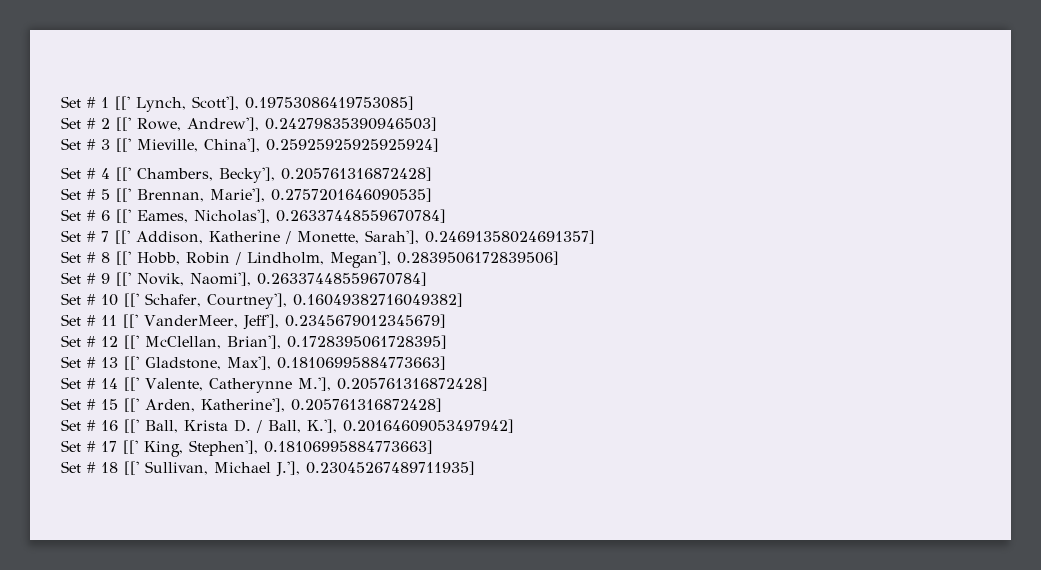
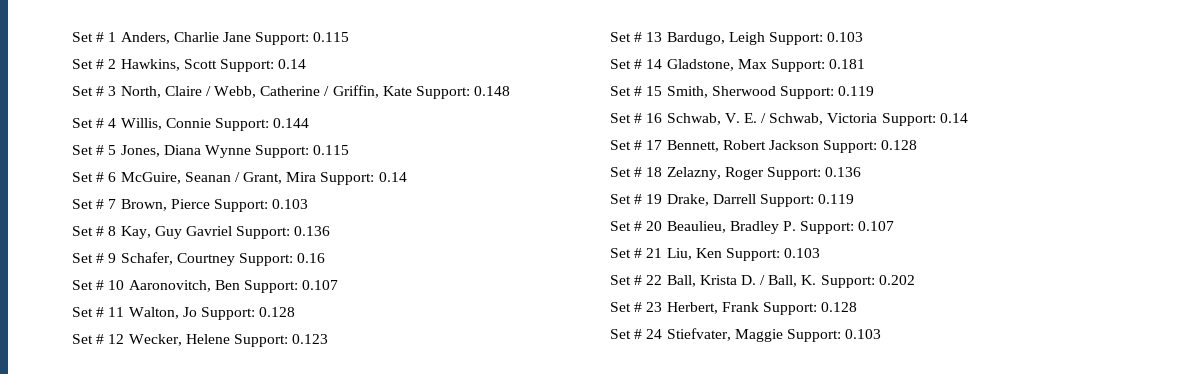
- Set # 1 [[' Lynch, Scott'], 0.19753086419753085]
+ Set # 1 Anders, Charlie Jane Support: 0.115
- Set # 2 [[' Rowe, Andrew'], 0.24279835390946503]
+ Set # 2 Hawkins, Scott Support: 0.14
- Set # 3 [[' Mieville, China'], 0.25925925925925924]
+ Set # 3 North, Claire / Webb, Catherine / Griffin, Kate Support: 0.148
- Set # 4 [[' Chambers, Becky'], 0.205761316872428]
+ Set # 4 Willis, Connie Support: 0.144
- Set # 5 [[' Brennan, Marie'], 0.2757201646090535]
- Set # 6 [[' Eames, Nicholas'], 0.26337448559670784]
- Set # 7 [[' Addison, Katherine / Monette, Sarah'], 0.24691358024691357]
- Set # 8 [[' Hobb, Robin / Lindholm, Megan'], 0.2839506172839506]
+ Set # 5 Jones, Diana Wynne Support: 0.115
+ Set # 6 McGuire, Seanan / Grant, Mira Support: 0.14
+ Set # 7 Brown, Pierce Support: 0.103
+ Set # 8 Kay, Guy Gavriel Support: 0.136
- Set # 9 [[' Novik, Naomi'], 0.26337448559670784]
+ Set # 9 Schafer, Courtney Support: 0.16
- Set # 10 [[' Schafer, Courtney'], 0.16049382716049382]
+ Set # 10 Aaronovitch, Ben Support: 0.107
- Set # 11 [[' VanderMeer, Jeff'], 0.2345679012345679]
+ Set # 11 Walton, Jo Support: 0.128
- Set # 12 [[' McClellan, Brian'], 0.1728395061728395]
+ Set # 12 Wecker, Helene Support: 0.123
- Set # 13 [[' Gladstone, Max'], 0.18106995884773663]
+ Set # 13 Bardugo, Leigh Support: 0.103
- Set # 14 [[' Valente, Catherynne M.'], 0.205761316872428]
+ Set # 14 Gladstone, Max Support: 0.181
- Set # 15 [[' Arden, Katherine'], 0.205761316872428]
+ Set # 15 Smith, Sherwood Support: 0.119
- Set # 16 [[' Ball, Krista D. / Ball, K.'], 0.20164609053497942]
- Set # 17 [[' King, Stephen'], 0.18106995884773663]
- Set # 18 [[' Sullivan, Michael J.'], 0.23045267489711935]
+ Set # 16 Schwab, V. E. / Schwab, Victoria Support: 0.14
+ Set # 17 Bennett, Robert Jackson Support: 0.128
+ Set # 18 Zelazny, Roger Support: 0.136
+ Set # 19 Drake, Darrell Support: 0.119
+ Set # 20 Beaulieu, Bradley P. Support: 0.107
+ Set # 21 Liu, Ken Support: 0.103
+ Set # 22 Ball, Krista D. / Ball, K. Support: 0.202
+ Set # 23 Herbert, Frank Support: 0.128
+ Set # 24 Stiefvater, Maggie Support: 0.103

